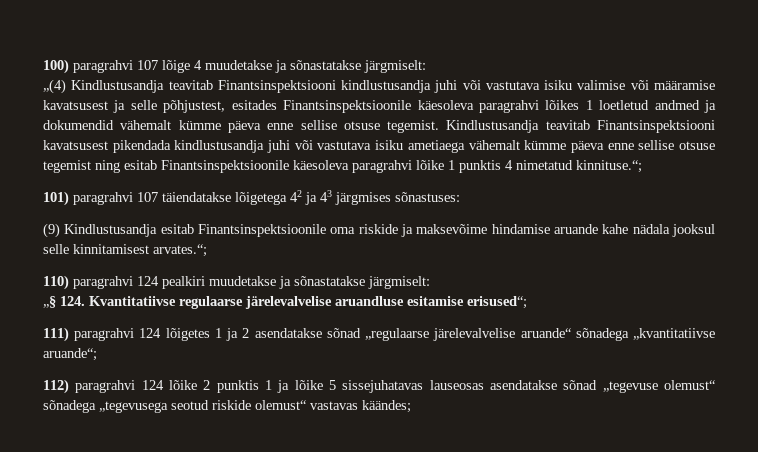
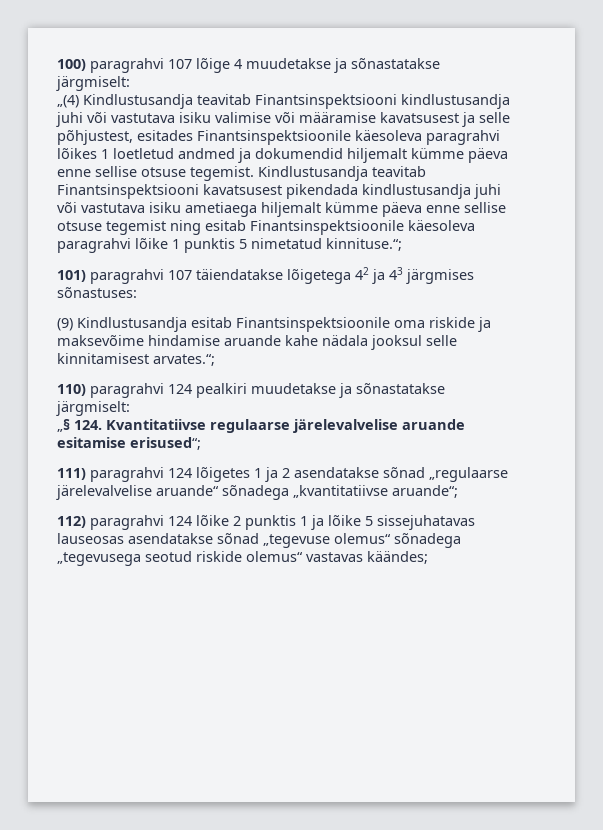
- „(4) Kindlustusandja teavitab Finantsinspektsiooni kindlustusandja juhi või vastutava isiku valimise või määramise kavatsusest ja selle põhjustest, esitades Finantsinspektsioonile käesoleva paragrahvi lõikes 1 loetletud andmed ja dokumendid vähemalt kümme päeva enne sellise otsuse tegemist.
+ „(4) Kindlustusandja teavitab Finantsinspektsiooni kindlustusandja juhi või vastutava isiku valimise või määramise kavatsusest ja selle põhjustest, esitades Finantsinspektsioonile käesoleva paragrahvi lõikes 1 loetletud andmed ja dokumendid hiljemalt kümme päeva enne sellise otsuse tegemist.
- Kindlustusandja teavitab Finantsinspektsiooni kavatsusest pikendada kindlustusandja juhi või vastutava isiku ametiaega vähemalt kümme päeva enne sellise otsuse tegemist ning esitab Finantsinspektsioonile käesoleva paragrahvi lõike 1 punktis 4 nimetatud kinnituse.“;
+ Kindlustusandja teavitab Finantsinspektsiooni kavatsusest pikendada kindlustusandja juhi või vastutava isiku ametiaega hiljemalt kümme päeva enne sellise otsuse tegemist ning esitab Finantsinspektsioonile käesoleva paragrahvi lõike 1 punktis 5 nimetatud kinnituse.“;
- „§ 124. Kvantitatiivse regulaarse järelevalvelise aruandluse esitamise erisused“;
+ „§ 124. Kvantitatiivse regulaarse järelevalvelise aruande esitamise erisused“;
- 112) paragrahvi 124 lõike 2 punktis 1 ja lõike 5 sissejuhatavas lauseosas asendatakse sõnad „tegevuse olemust“ sõnadega „tegevusega seotud riskide olemust“ vastavas käändes;
+ 112) paragrahvi 124 lõike 2 punktis 1 ja lõike 5 sissejuhatavas lauseosas asendatakse sõnad „tegevuse olemus“ sõnadega „tegevusega seotud riskide olemus“ vastavas käändes;

